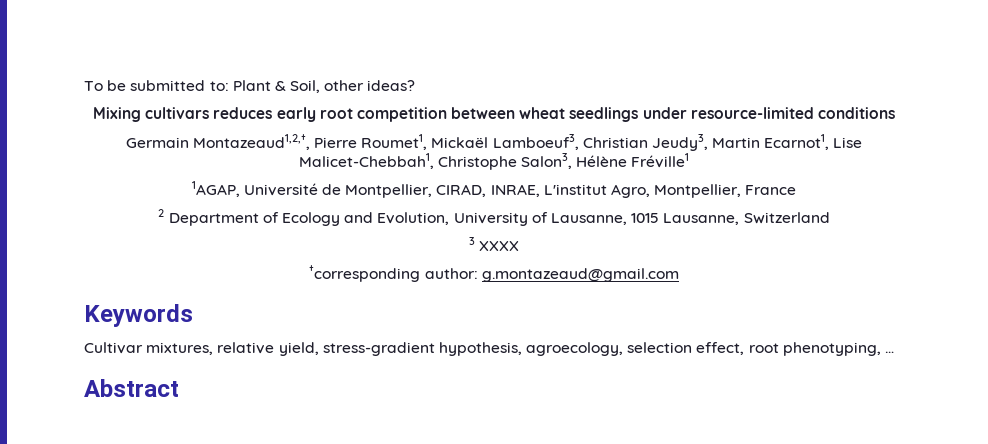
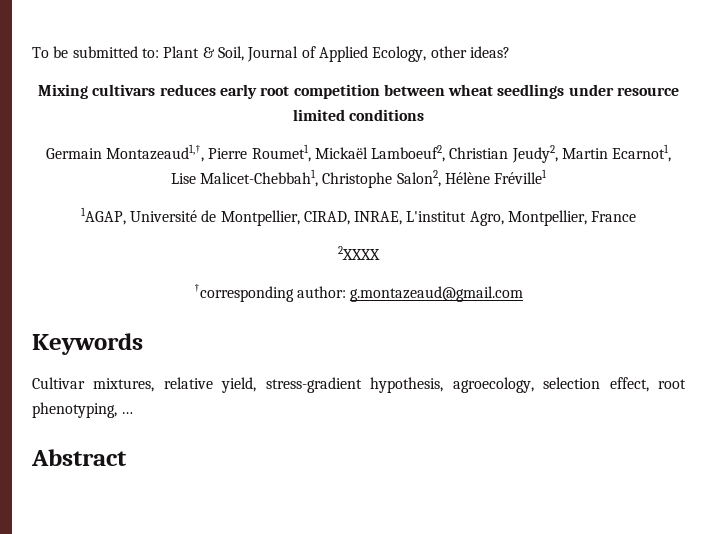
- To be submitted to: Plant & Soil, other ideas?
+ To be submitted to: Plant & Soil, Journal of Applied Ecology, other ideas?
- Mixing cultivars reduces early root competition between wheat seedlings under resource-limited conditions
+ Mixing cultivars reduces early root competition between wheat seedlings under resource limited conditions
- Germain Montazeaud1,2,†, Pierre Roumet1, Mickaël Lamboeuf3, Christian Jeudy3, Martin Ecarnot1, Lise Malicet-Chebbah1, Christophe Salon3, Hélène Fréville1
+ Germain Montazeaud1,†, Pierre Roumet1, Mickaël Lamboeuf2, Christian Jeudy2, Martin Ecarnot1, Lise Malicet-Chebbah1, Christophe Salon2, Hélène Fréville1
- 2 Department of Ecology and Evolution, University of Lausanne, 1015 Lausanne, Switzerland
- 3 XXXX
+ 2XXXX

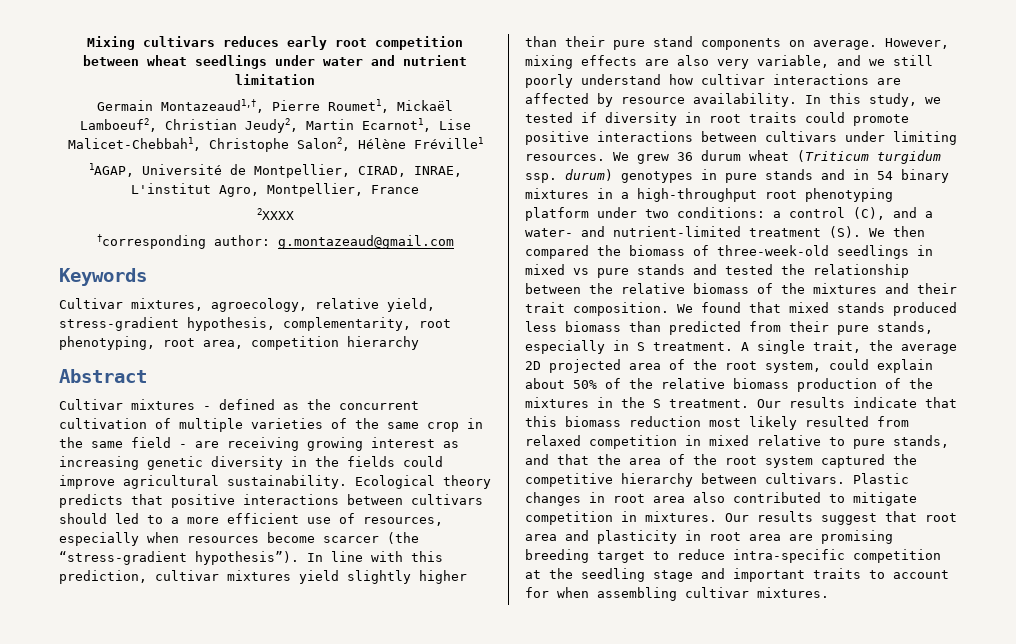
- To be submitted to: Plant & Soil, Journal of Applied Ecology, other ideas?
- Mixing cultivars reduces early root competition between wheat seedlings under resource limited conditions
+ Mixing cultivars reduces early root competition between wheat seedlings under water and nutrient limitation
- Cultivar mixtures, relative yield, stress-gradient hypothesis, agroecology, selection effect, root phenotyping, …
+ Cultivar mixtures, agroecology, relative yield, stress-gradient hypothesis, complementarity, root phenotyping, root area, competition hierarchy
  Abstract
+ Cultivar mixtures - defined as the concurrent cultivation of multiple varieties of the same crop in the same field - are receiving growing interest as increasing genetic diversity in the fields could improve agricultural sustainability. Ecological theory predicts that positive interactions between cultivars should led to a more efficient use of resources, especially when resources become scarcer (the “stress-gradient hypothesis”). In line with this prediction, cultivar mixtures yield slightly higher than their pure stand components on average. However, mixing effects are also very variable, and we still poorly understand how cultivar interactions are affected by resource availability. In this study, we tested if diversity in root traits could promote positive interactions between cultivars under limiting resources. We grew 36 durum wheat (Triticum turgidum ssp. durum) genotypes in pure stands and in 54 binary mixtures in a high-throughput root phenotyping platform under two conditions: a control (C), and a water- and nutrient-limited treatment (S). We then compared the biomass of three-week-old seedlings in mixed vs pure stands and tested the relationship between the relative biomass of the mixtures and their trait composition. We found that mixed stands produced less biomass than predicted from their pure stands, especially in S treatment. A single trait, the average 2D projected area of the root system, could explain about 50% of the relative biomass production of the mixtures in the S treatment. Our results indicate that this biomass reduction most likely resulted from relaxed competition in mixed relative to pure stands, and that the area of the root system captured the competitive hierarchy between cultivars. Plastic changes in root area also contributed to mitigate competition in mixtures. Our results suggest that root area and plasticity in root area are promising breeding target to reduce intra-specific competition at the seedling stage and important traits to account for when assembling cultivar mixtures.

